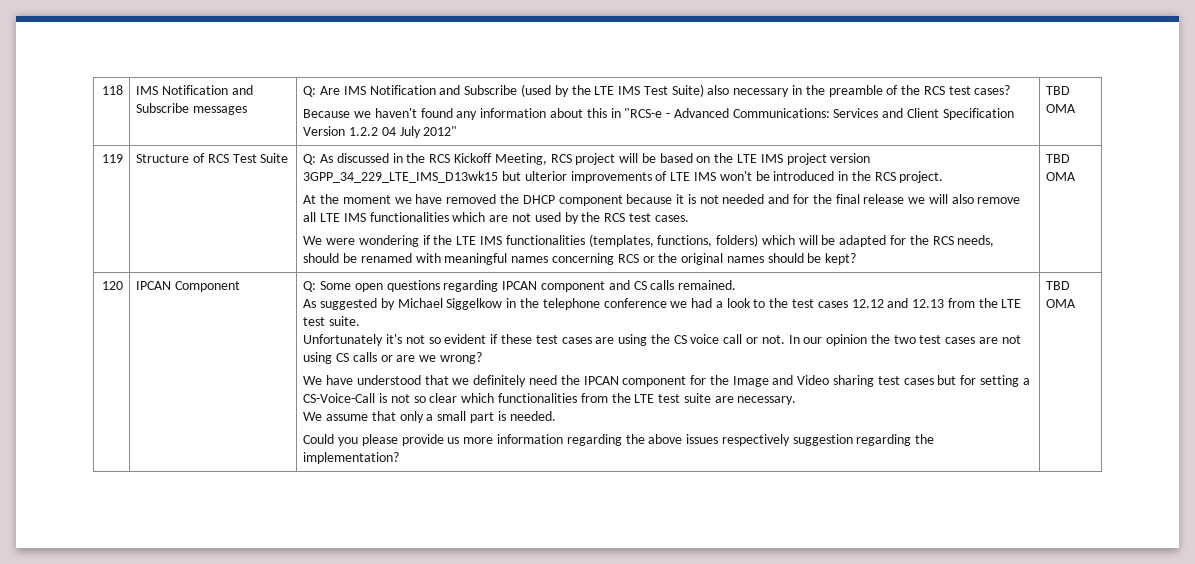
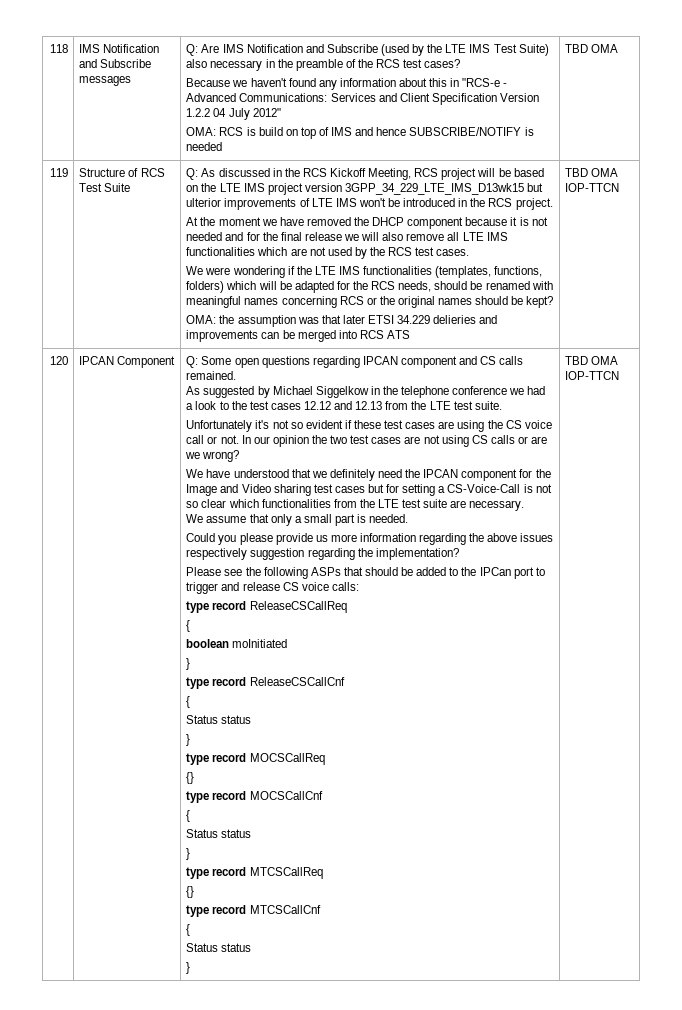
+ OMA: RCS is build on top of IMS and hence SUBSCRIBE/NOTIFY is needed
- We were wondering if the LTE IMS functionalities (templates, functions, folders) which will be adapted for the RCS needs, should be renamed with meaningful names concerning RCS or the original names should be kept? | TBD OMA
+ We were wondering if the LTE IMS functionalities (templates, functions, folders) which will be adapted for the RCS needs, should be renamed with meaningful names concerning RCS or the original names should be kept?
+ OMA: the assumption was that later ETSI 34.229 delieries and improvements can be merged into RCS ATS | TBD OMA IOP-TTCN
- Could you please provide us more information regarding the above issues respectively suggestion regarding the implementation? | TBD OMA
+ Could you please provide us more information regarding the above issues respectively suggestion regarding the implementation?
+ Please see the following ASPs that should be added to the IPCan port to trigger and release CS voice calls:
+ type record ReleaseCSCallReq
+ {
+ boolean moInitiated
+ }
+ type record ReleaseCSCallCnf
+ {
+ Status status
+ }
+ type record MOCSCallReq
+ {}
+ type record MOCSCallCnf
+ {
+ Status status
+ }
+ type record MTCSCallReq
+ {}
+ type record MTCSCallCnf
+ {
+ Status status
+ } | TBD OMA IOP-TTCN

